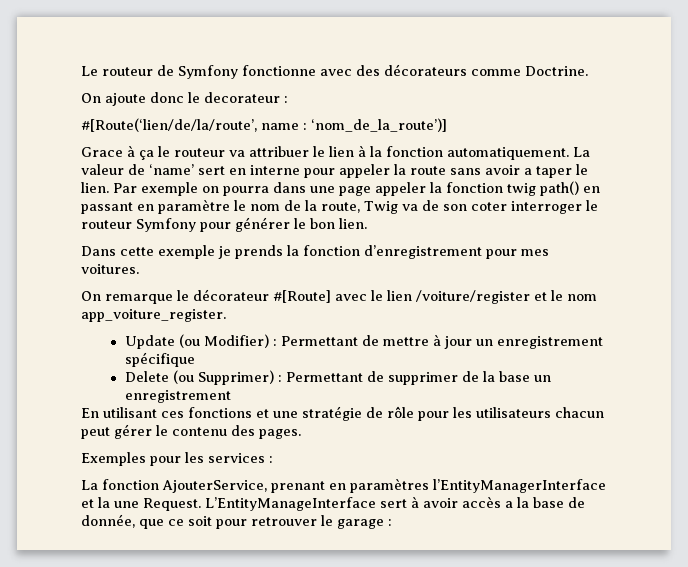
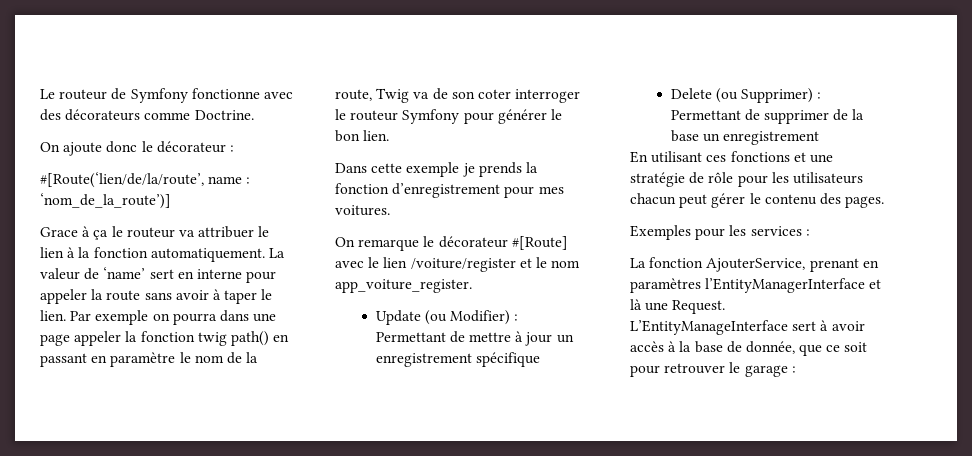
- On ajoute donc le decorateur :
+ On ajoute donc le décorateur :
- La valeur de ‘name’ sert en interne pour appeler la route sans avoir a taper le lien.
+ La valeur de ‘name’ sert en interne pour appeler la route sans avoir à taper le lien.
- La fonction AjouterService, prenant en paramètres l’EntityManagerInterface et la une Request.
+ La fonction AjouterService, prenant en paramètres l’EntityManagerInterface et là une Request.
- L’EntityManageInterface sert à avoir accès a la base de donnée, que ce soit pour retrouver le garage :
+ L’EntityManageInterface sert à avoir accès à la base de donnée, que ce soit pour retrouver le garage :

